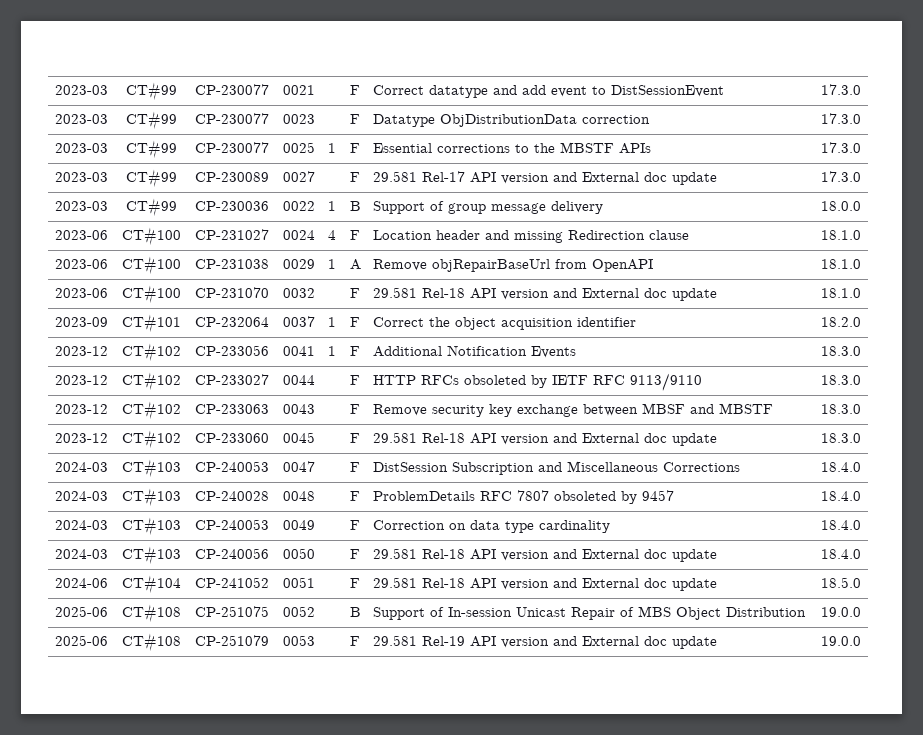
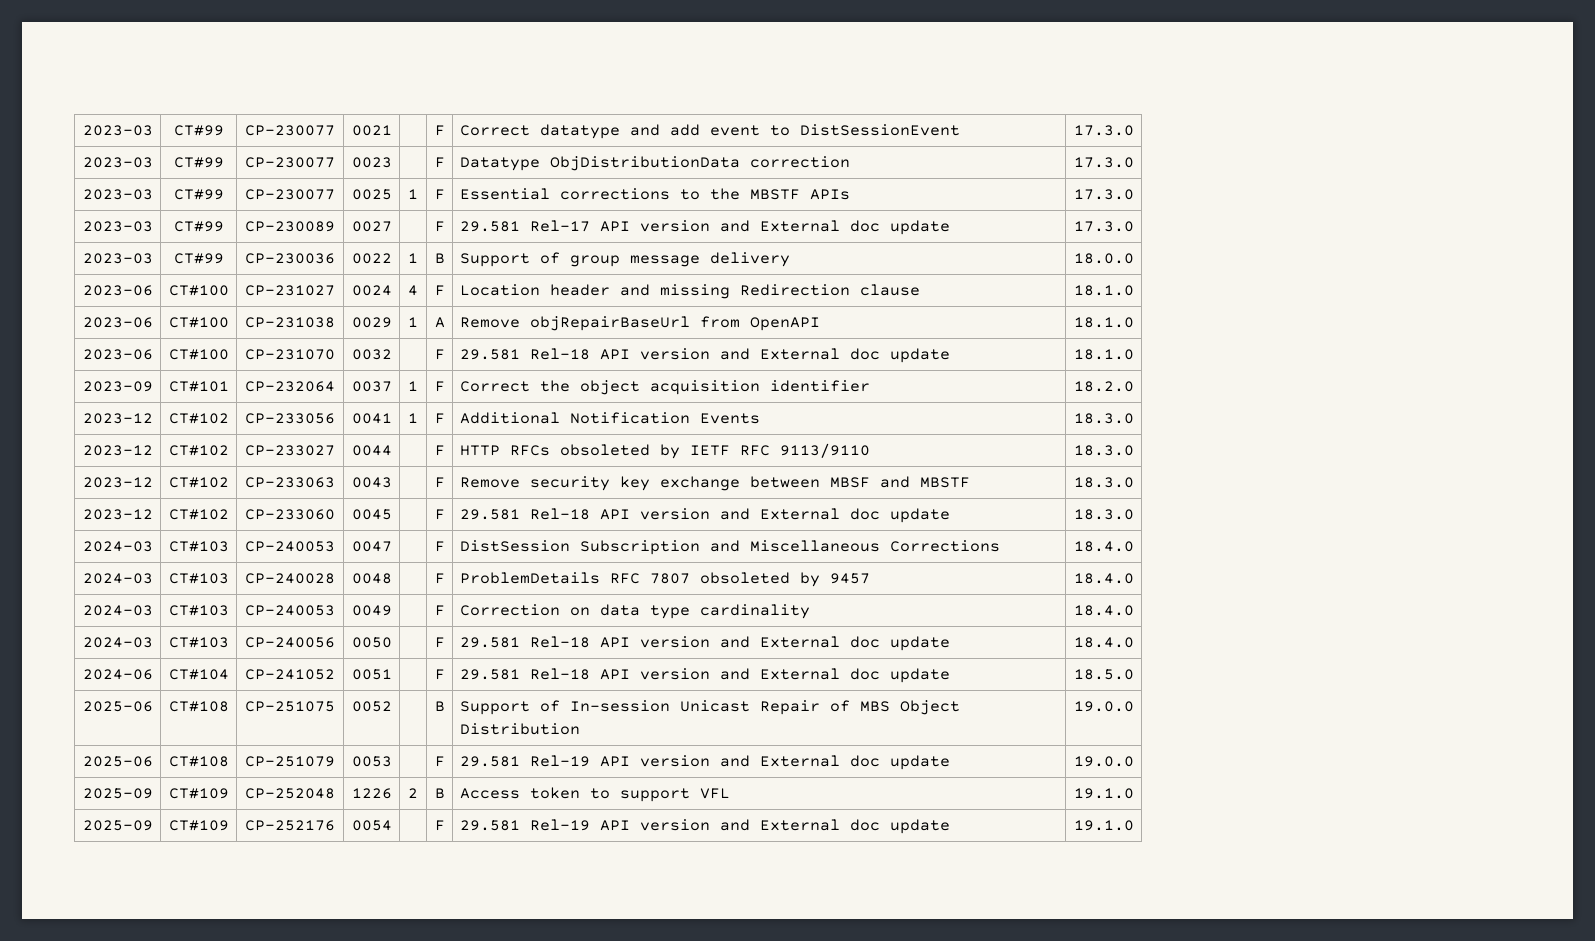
+ 2025-09 | CT#109 | CP-252048 | 1226 | 2 | B | Access token to support VFL | 19.1.0
+ 2025-09 | CT#109 | CP-252176 | 0054 | | F | 29.581 Rel-19 API version and External doc update | 19.1.0

